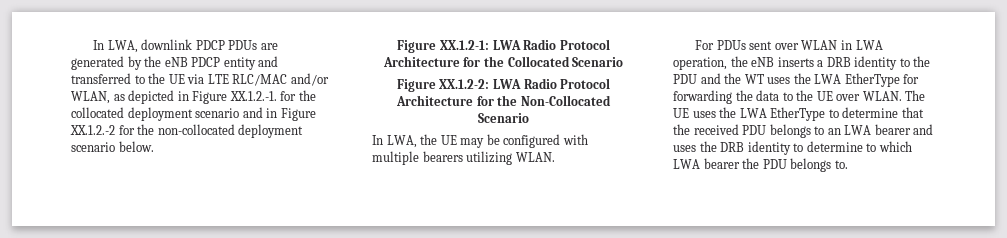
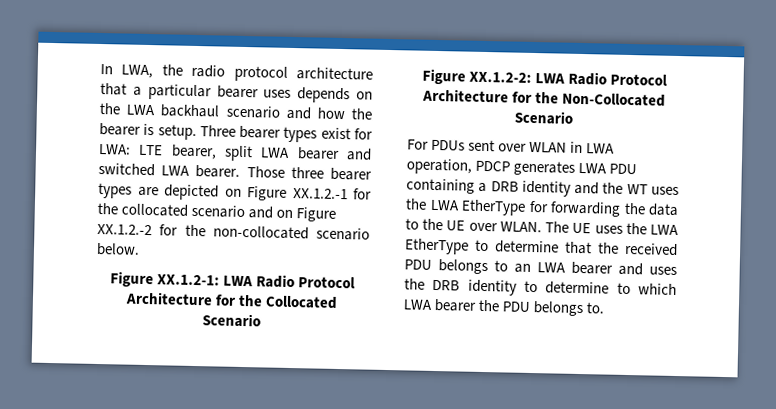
- In LWA, downlink PDCP PDUs are generated by the eNB PDCP entity and transferred to the UE via LTE RLC/MAC and/or WLAN, as depicted in Figure XX.1.2.-1. for the collocated deployment scenario and in Figure XX.1.2.-2 for the non-collocated deployment scenario below.
+ In LWA, the radio protocol architecture that a particular bearer uses depends on the LWA backhaul scenario and how the bearer is setup. Three bearer types exist for LWA: LTE bearer, split LWA bearer and switched LWA bearer. Those three bearer types are depicted on Figure XX.1.2.-1 for the collocated scenario and on Figure XX.1.2.-2 for the non-collocated scenario below.
- In LWA, the UE may be configured with multiple bearers utilizing WLAN.
- For PDUs sent over WLAN in LWA operation, the eNB inserts a DRB identity to the PDU and the WT uses the LWA EtherType for forwarding the data to the UE over WLAN.
+ For PDUs sent over WLAN in LWA operation, PDCP generates LWA PDU containing a DRB identity and the WT uses the LWA EtherType for forwarding the data to the UE over WLAN.

